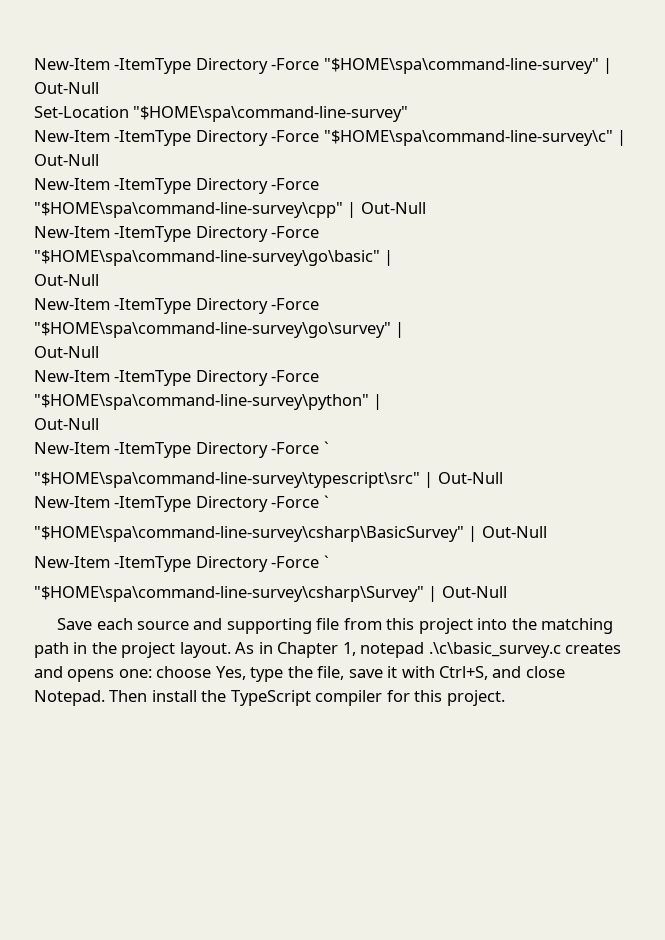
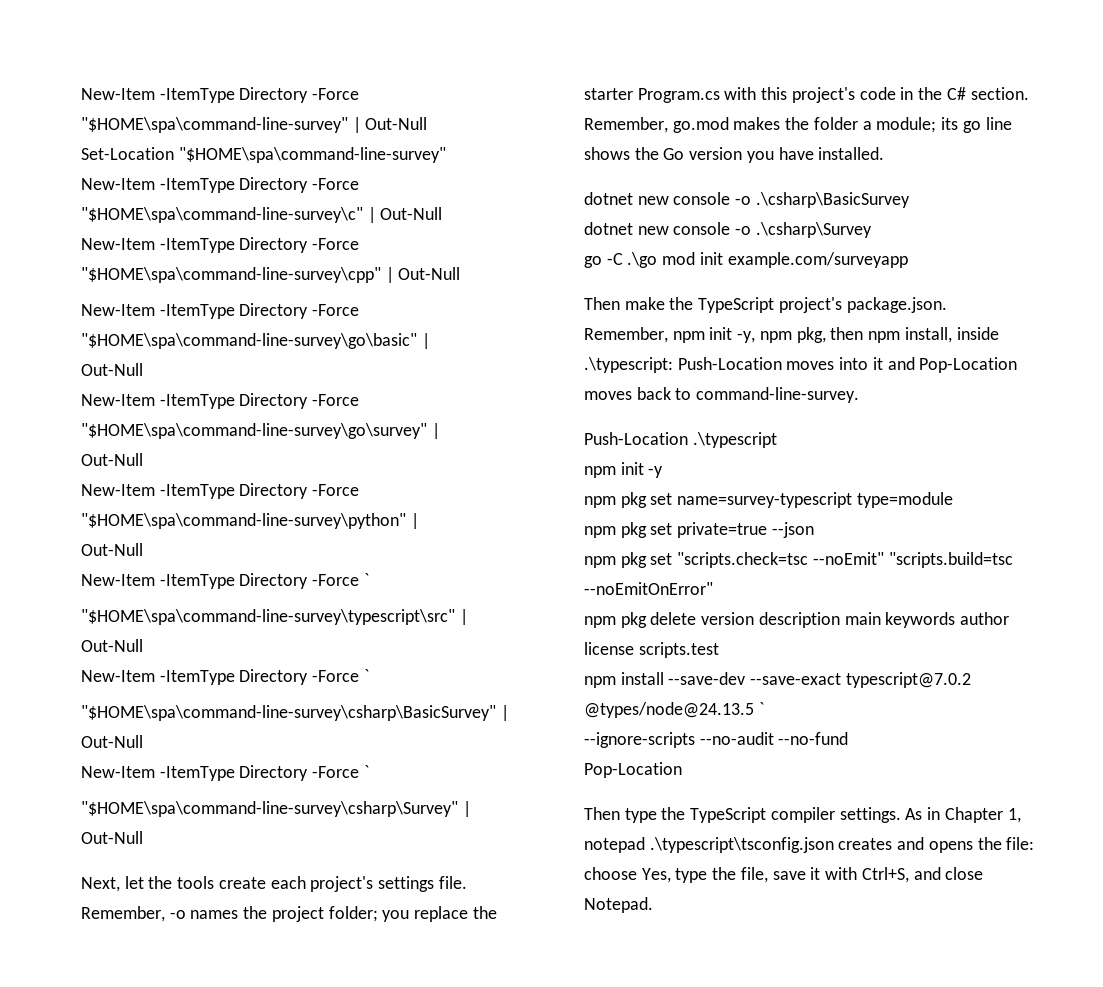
- Save each source and supporting file from this project into the matching path in the project layout.
+ Next, let the tools create each project's settings file. Remember, -o names the project folder; you replace the starter Program.cs with this project's code in the C# section. Remember, go.mod makes the folder a module; its go line shows the Go version you have installed.
+ dotnet new console -o .\csharp\BasicSurvey
+ dotnet new console -o .\csharp\Survey
+ go -C .\go mod init example.com/surveyapp
+ Then make the TypeScript project's package.json. Remember, npm init -y, npm pkg, then npm install, inside .\typescript: Push-Location moves into it and Pop-Location moves back to command-line-survey.
+ Push-Location .\typescript
+ npm init -y
+ npm pkg set name=survey-typescript type=module
+ npm pkg set private=true --json
+ npm pkg set "scripts.check=tsc --noEmit" "scripts.build=tsc --noEmitOnError"
+ npm pkg delete version description main keywords author license scripts.test
+ npm install --save-dev --save-exact typescript@7.0.2 @types/node@24.13.5 `
+ --ignore-scripts --no-audit --no-fund
+ Pop-Location
+ Then type the TypeScript compiler settings.
- As in Chapter 1, notepad .\c\basic_survey.c creates and opens one: choose Yes, type the file, save it with Ctrl+S, and close Notepad. Then install the TypeScript compiler for this project.
+ As in Chapter 1, notepad .\typescript\tsconfig.json creates and opens the file: choose Yes, type the file, save it with Ctrl+S, and close Notepad.

